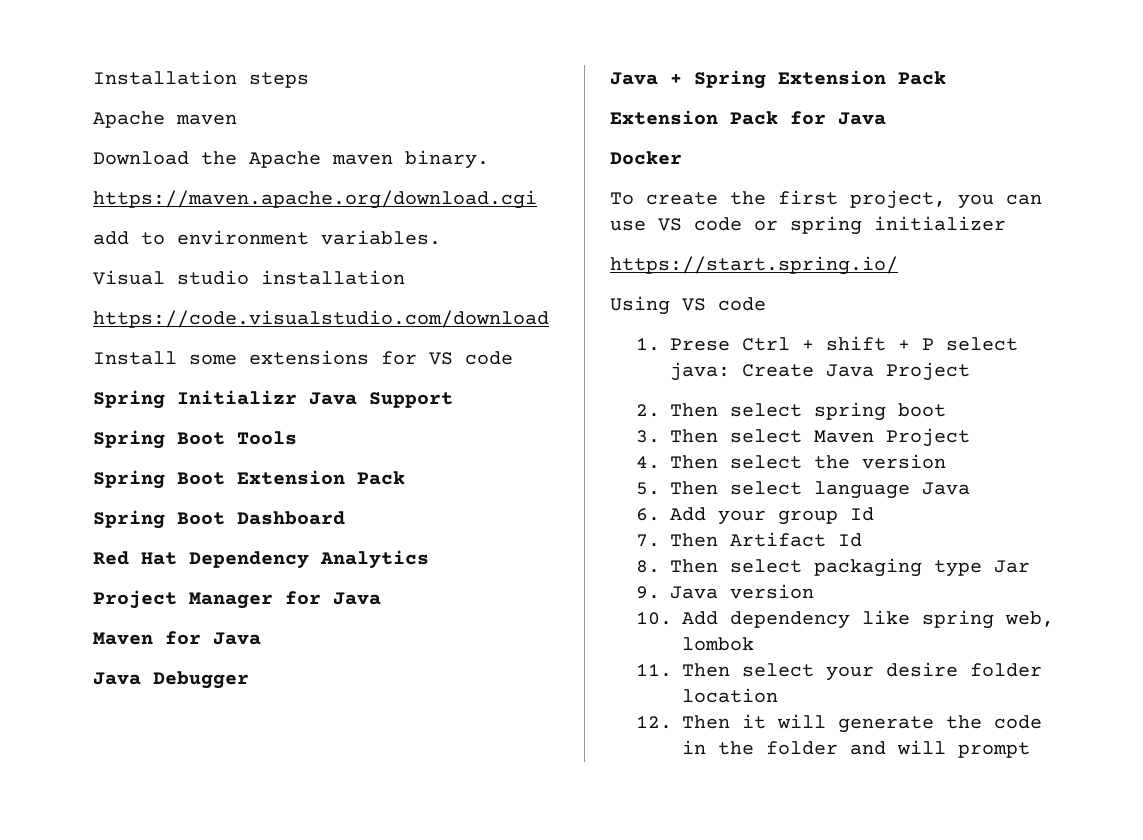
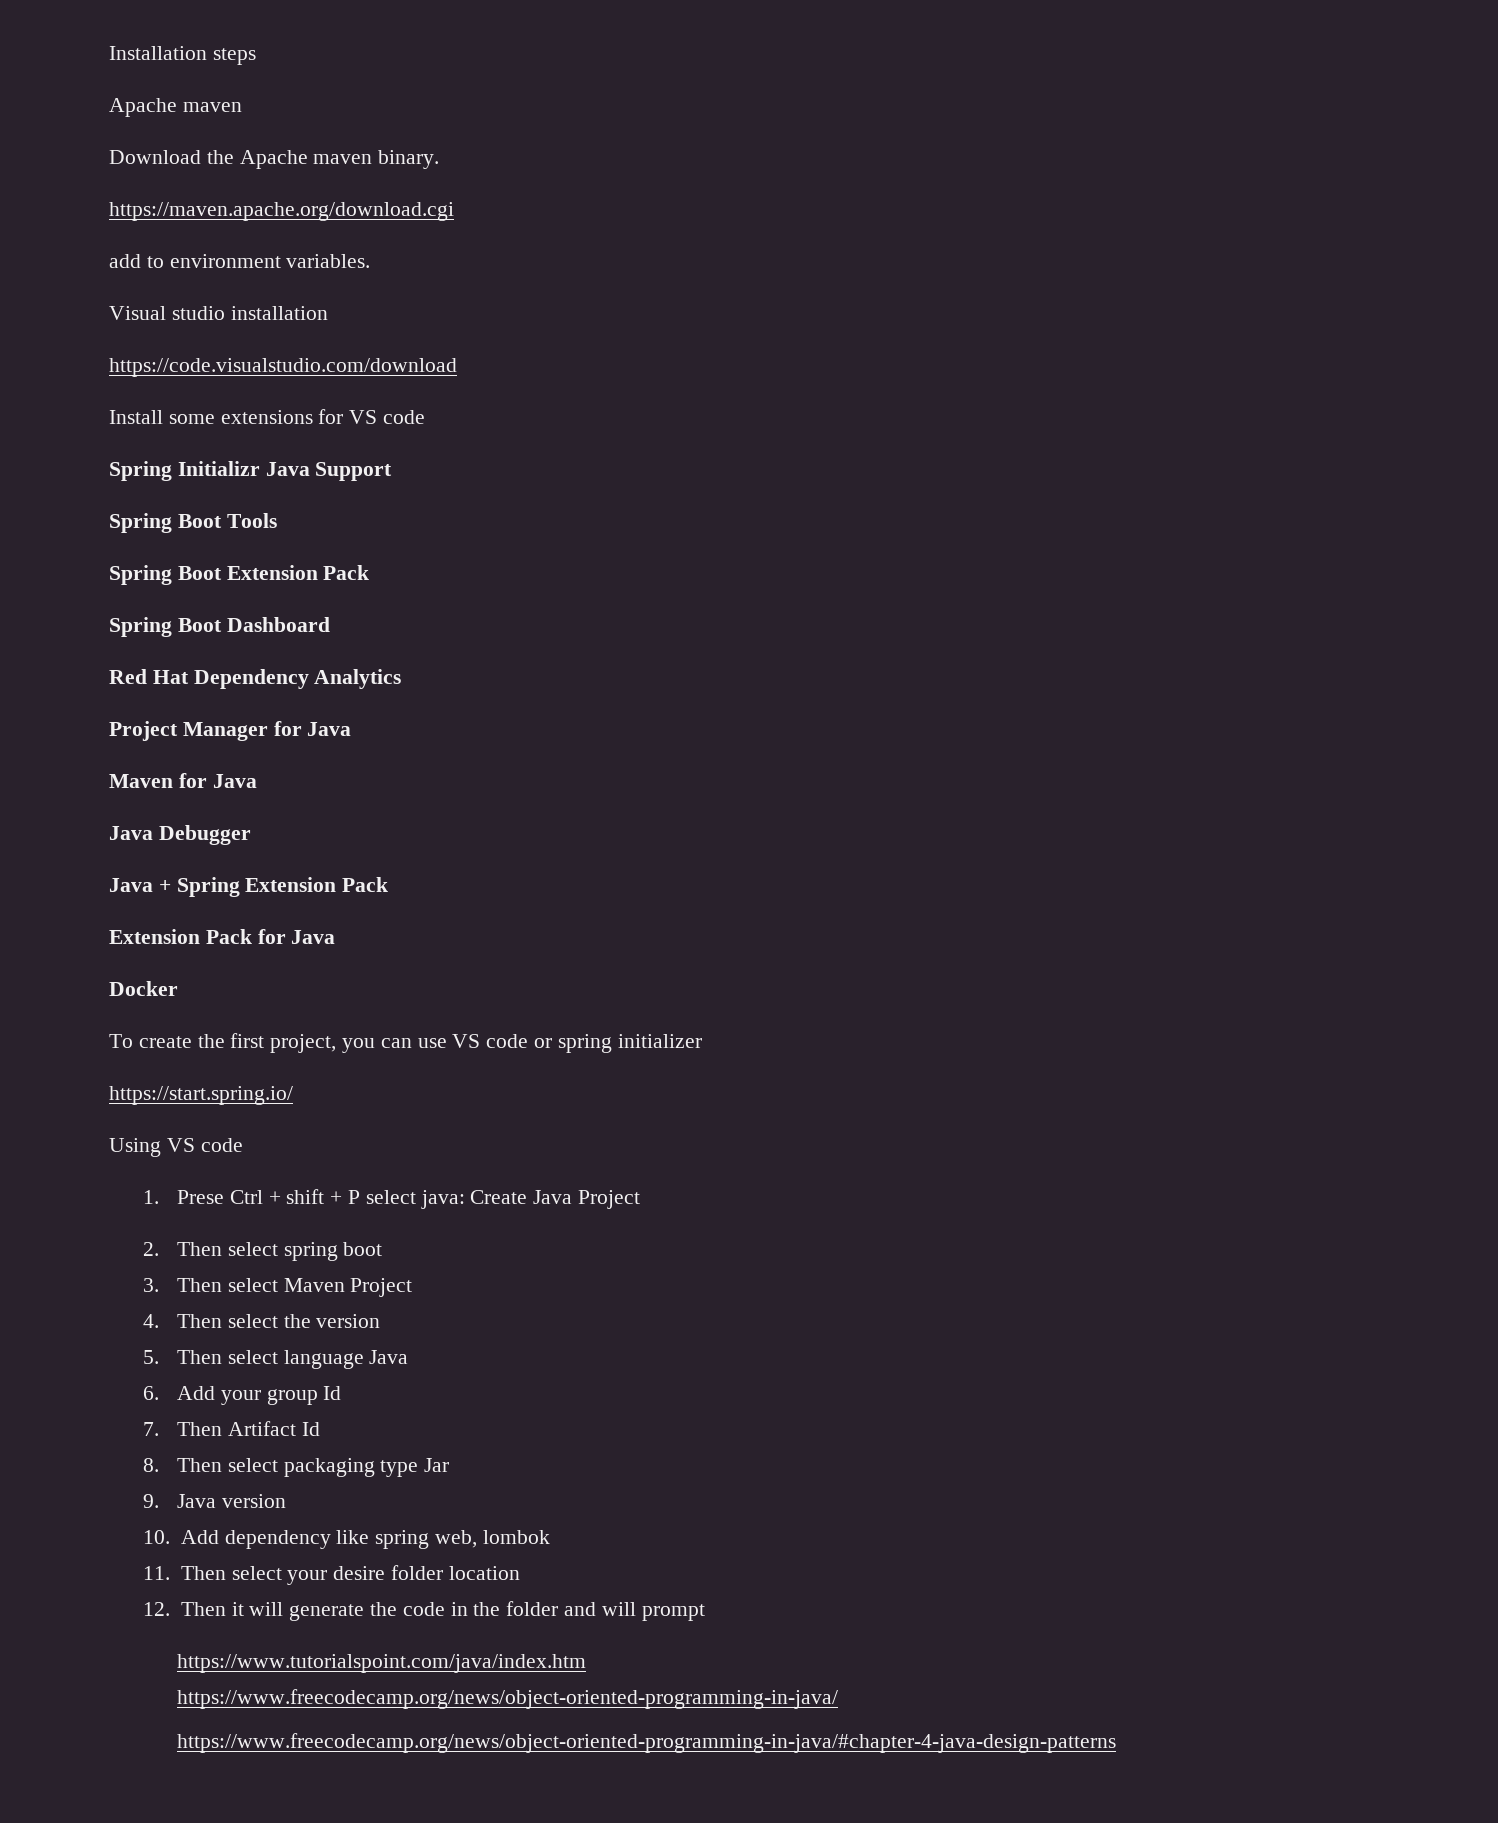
+ https://www.tutorialspoint.com/java/index.htm
+ https://www.freecodecamp.org/news/object-oriented-programming-in-java/
+ https://www.freecodecamp.org/news/object-oriented-programming-in-java/#chapter-4-java-design-patterns

